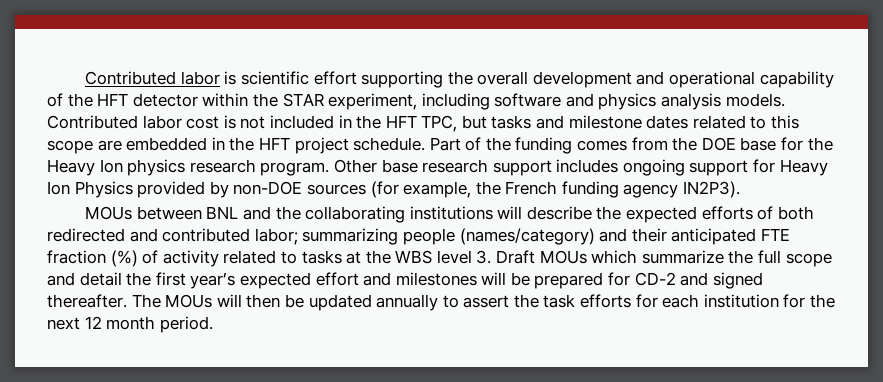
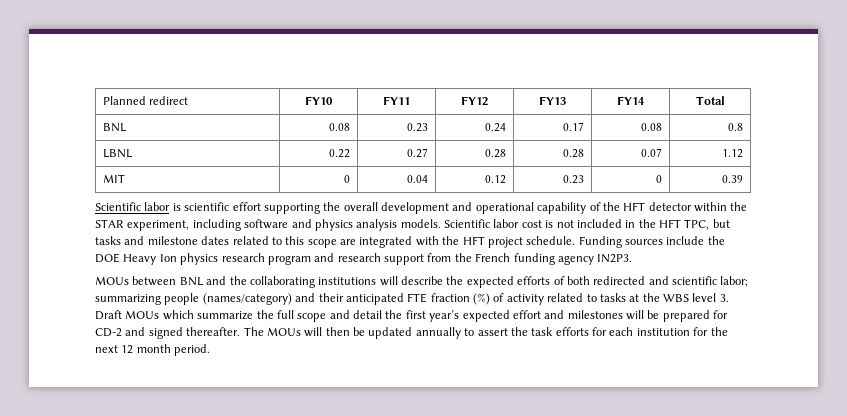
- Contributed labor is scientific effort supporting the overall development and operational capability of the HFT detector within the STAR experiment, including software and physics analysis models.
+ Planned redirect | FY10 | FY11 | FY12 | FY13 | FY14 | Total
+ BNL | 0.08 | 0.23 | 0.24 | 0.17 | 0.08 | 0.8
+ LBNL | 0.22 | 0.27 | 0.28 | 0.28 | 0.07 | 1.12
+ MIT | 0 | 0.04 | 0.12 | 0.23 | 0 | 0.39
+ Scientific labor is scientific effort supporting the overall development and operational capability of the HFT detector within the STAR experiment, including software and physics analysis models.
- Contributed labor cost is not included in the HFT TPC, but tasks and milestone dates related to this scope are embedded in the HFT project schedule.
+ Scientific labor cost is not included in the HFT TPC, but tasks and milestone dates related to this scope are integrated with the HFT project schedule.
- Part of the funding comes from the DOE base for the Heavy Ion physics research program. Other base research support includes ongoing support for Heavy Ion Physics provided by non-DOE sources (for example, the French funding agency IN2P3).
+ Funding sources include the DOE Heavy Ion physics research program and research support from the French funding agency IN2P3.
- MOUs between BNL and the collaborating institutions will describe the expected efforts of both redirected and contributed labor; summarizing people (names/category) and their anticipated FTE fraction (%) of activity related to tasks at the WBS level 3. Draft MOUs which summarize the full scope and detail the first year’s expected effort and milestones will be prepared for CD-2 and signed thereafter.
+ MOUs between BNL and the collaborating institutions will describe the expected efforts of both redirected and scientific labor; summarizing people (names/category) and their anticipated FTE fraction (%) of activity related to tasks at the WBS level 3. Draft MOUs which summarize the full scope and detail the first year’s expected effort and milestones will be prepared for CD-2 and signed thereafter.

